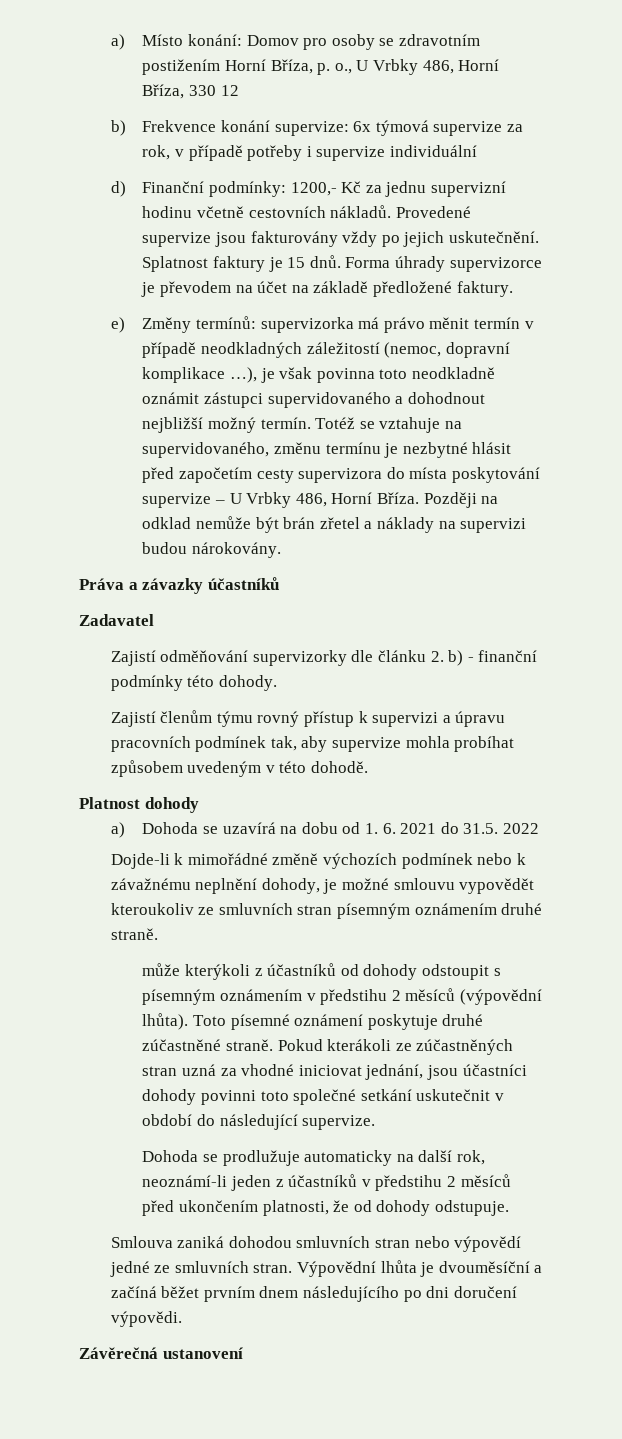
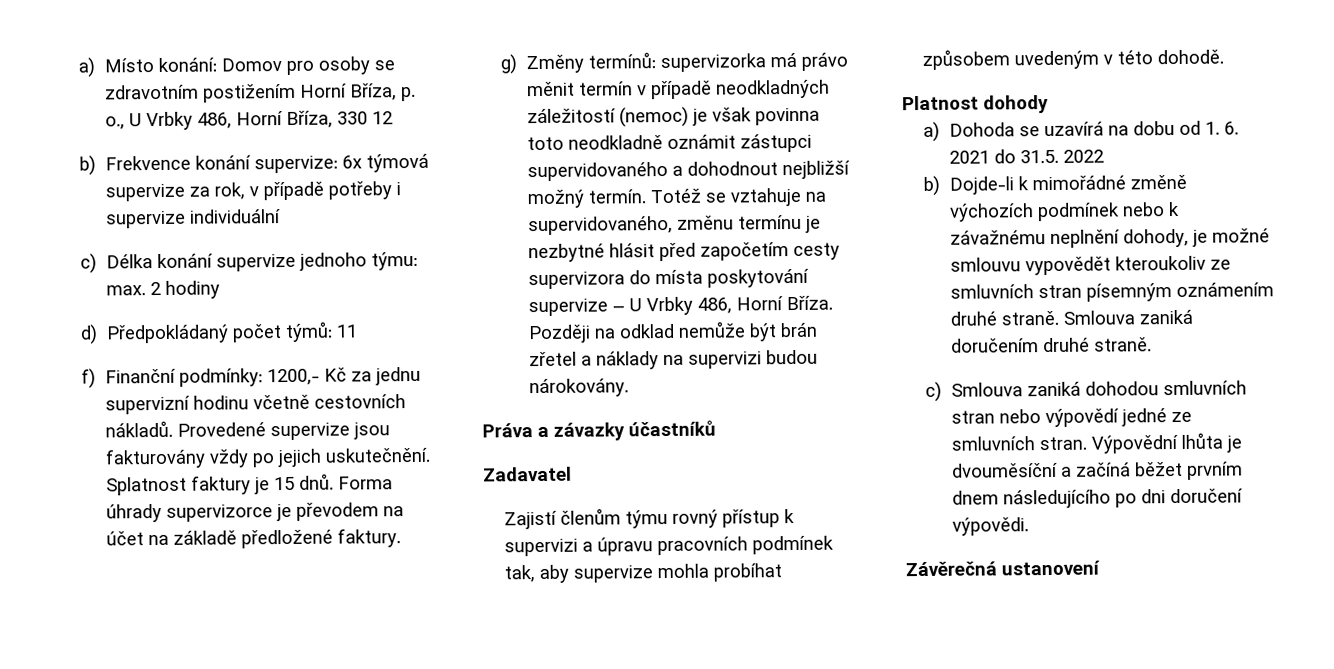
- d) Finanční podmínky: 1200,- Kč za jednu supervizní hodinu včetně cestovních nákladů.
+ c) Délka konání supervize jednoho týmu: max. 2 hodiny
+ d) Předpokládaný počet týmů: 11
+ f) Finanční podmínky: 1200,- Kč za jednu supervizní hodinu včetně cestovních nákladů.
- e) Změny termínů: supervizorka má právo měnit termín v případě neodkladných záležitostí (nemoc, dopravní komplikace …), je však povinna toto neodkladně oznámit zástupci supervidovaného a dohodnout nejbližší možný termín.
+ g) Změny termínů: supervizorka má právo měnit termín v případě neodkladných záležitostí (nemoc) je však povinna toto neodkladně oznámit zástupci supervidovaného a dohodnout nejbližší možný termín.
- Zajistí odměňování supervizorky dle článku 2. b) - finanční podmínky této dohody.
- Dojde-li k mimořádné změně výchozích podmínek nebo k závažnému neplnění dohody, je možné smlouvu vypovědět kteroukoliv ze smluvních stran písemným oznámením druhé straně.
- může kterýkoli z účastníků od dohody odstoupit s písemným oznámením v předstihu 2 měsíců (výpovědní lhůta). Toto písemné oznámení poskytuje druhé zúčastněné straně. Pokud kterákoli ze zúčastněných stran uzná za vhodné iniciovat jednání, jsou účastníci dohody povinni toto společné setkání uskutečnit v období do následující supervize.
- Dohoda se prodlužuje automaticky na další rok, neoznámí-li jeden z účastníků v předstihu 2 měsíců před ukončením platnosti, že od dohody odstupuje.
- Smlouva zaniká dohodou smluvních stran nebo výpovědí jedné ze smluvních stran.
+ b) Dojde-li k mimořádné změně výchozích podmínek nebo k závažnému neplnění dohody, je možné smlouvu vypovědět kteroukoliv ze smluvních stran písemným oznámením druhé straně. Smlouva zaniká doručením druhé straně.
+ c) Smlouva zaniká dohodou smluvních stran nebo výpovědí jedné ze smluvních stran.

